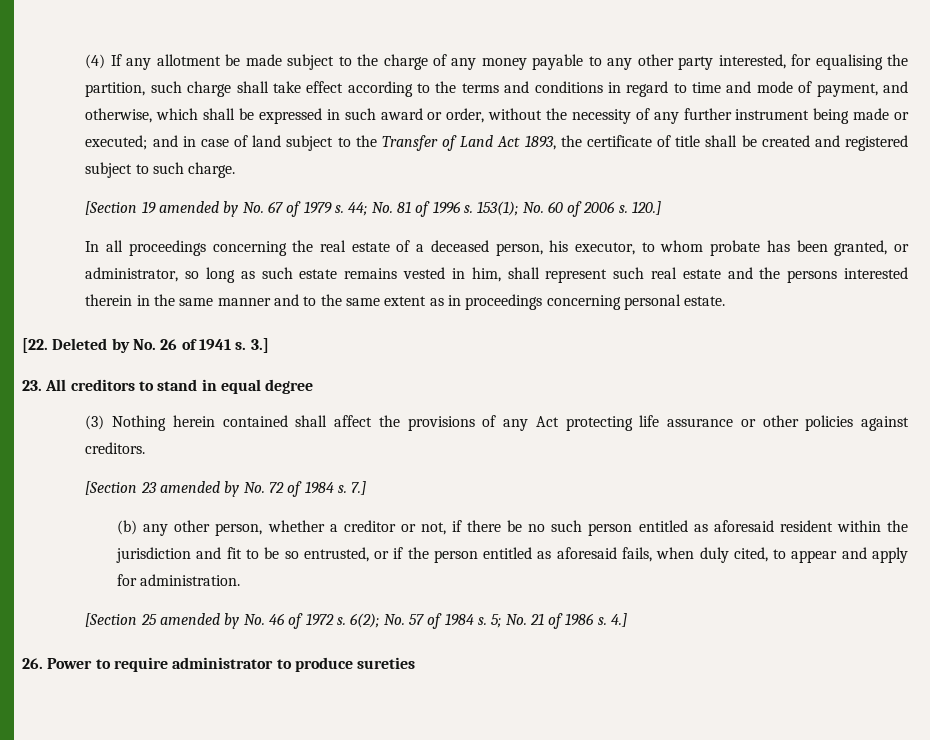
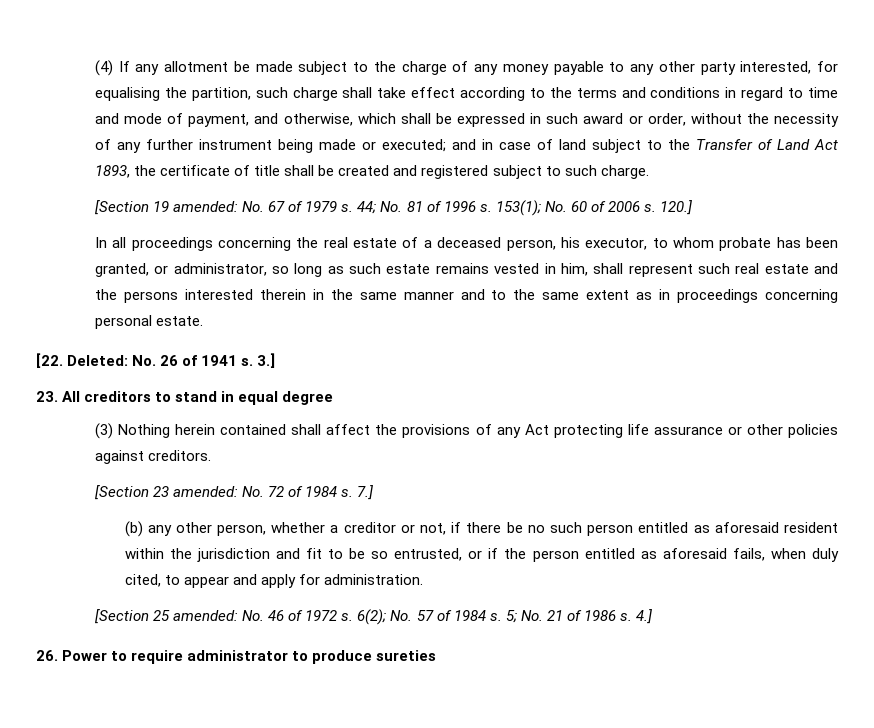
- [Section 19 amended by No. 67 of 1979 s.
+ [Section 19 amended: No. 67 of 1979 s.
- [22. Deleted by No. 26 of 1941 s.
+ [22. Deleted: No. 26 of 1941 s.
- [Section 23 amended by No. 72 of 1984 s.
+ [Section 23 amended: No. 72 of 1984 s.
- [Section 25 amended by No. 46 of 1972 s.
+ [Section 25 amended: No. 46 of 1972 s.

